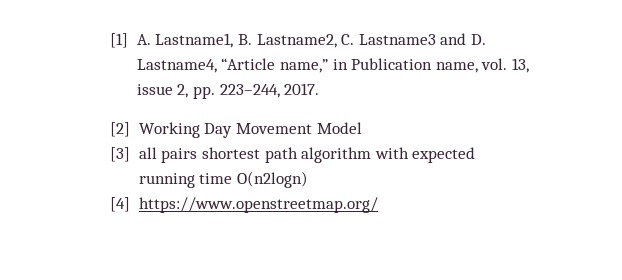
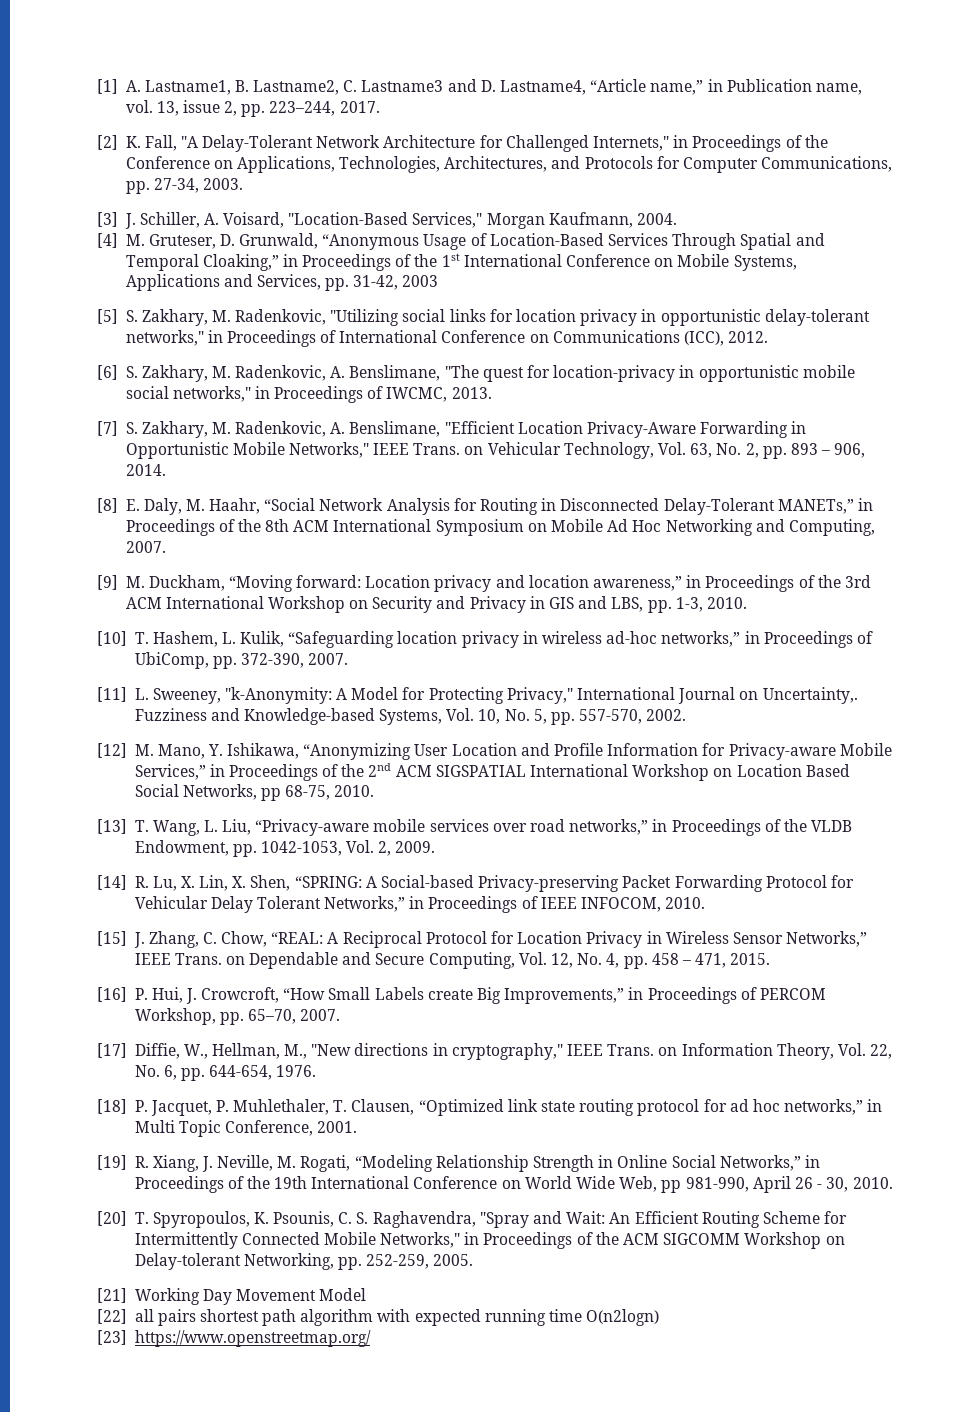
- [2] Working Day Movement Model
+ [2] K. Fall, "A Delay-Tolerant Network Architecture for Challenged Internets," in Proceedings of the Conference on Applications, Technologies, Architectures, and Protocols for Computer Communications, pp. 27-34, 2003.
+ [3] J. Schiller, A. Voisard, "Location-Based Services," Morgan Kaufmann, 2004.
+ [4] M. Gruteser, D. Grunwald, “Anonymous Usage of Location-Based Services Through Spatial and Temporal Cloaking,” in Proceedings of the 1st International Conference on Mobile Systems, Applications and Services, pp. 31-42, 2003
+ [5] S. Zakhary, M. Radenkovic, "Utilizing social links for location privacy in opportunistic delay-tolerant networks," in Proceedings of International Conference on Communications (ICC), 2012.
+ [6] S. Zakhary, M. Radenkovic, A. Benslimane, "The quest for location-privacy in opportunistic mobile social networks," in Proceedings of IWCMC, 2013.
+ [7] S. Zakhary, M. Radenkovic, A. Benslimane, "Efficient Location Privacy-Aware Forwarding in Opportunistic Mobile Networks," IEEE Trans. on Vehicular Technology, Vol. 63, No. 2, pp. 893 – 906, 2014.
+ [8] E. Daly, M. Haahr, “Social Network Analysis for Routing in Disconnected Delay-Tolerant MANETs,” in Proceedings of the 8th ACM International Symposium on Mobile Ad Hoc Networking and Computing, 2007.
+ [9] M. Duckham, “Moving forward: Location privacy and location awareness,” in Proceedings of the 3rd ACM International Workshop on Security and Privacy in GIS and LBS, pp. 1-3, 2010.
+ [10] T. Hashem, L. Kulik, “Safeguarding location privacy in wireless ad-hoc networks,” in Proceedings of UbiComp, pp. 372-390, 2007.
+ [11] L. Sweeney, "k-Anonymity: A Model for Protecting Privacy," International Journal on Uncertainty,. Fuzziness and Knowledge-based Systems, Vol. 10, No. 5, pp. 557-570, 2002.
+ [12] M. Mano, Y. Ishikawa, “Anonymizing User Location and Profile Information for Privacy-aware Mobile Services,” in Proceedings of the 2nd ACM SIGSPATIAL International Workshop on Location Based Social Networks, pp 68-75, 2010.
+ [13] T. Wang, L. Liu, “Privacy-aware mobile services over road networks,” in Proceedings of the VLDB Endowment, pp. 1042-1053, Vol. 2, 2009.
+ [14] R. Lu, X. Lin, X. Shen, “SPRING: A Social-based Privacy-preserving Packet Forwarding Protocol for Vehicular Delay Tolerant Networks,” in Proceedings of IEEE INFOCOM, 2010.
+ [15] J. Zhang, C. Chow, “REAL: A Reciprocal Protocol for Location Privacy in Wireless Sensor Networks,” IEEE Trans. on Dependable and Secure Computing, Vol. 12, No. 4, pp. 458 – 471, 2015.
+ [16] P. Hui, J. Crowcroft, “How Small Labels create Big Improvements,” in Proceedings of PERCOM Workshop, pp. 65–70, 2007.
+ [17] Diffie, W., Hellman, M., "New directions in cryptography," IEEE Trans. on Information Theory, Vol. 22, No. 6, pp. 644-654, 1976.
+ [18] P. Jacquet, P. Muhlethaler, T. Clausen, “Optimized link state routing protocol for ad hoc networks,” in Multi Topic Conference, 2001.
+ [19] R. Xiang, J. Neville, M. Rogati, “Modeling Relationship Strength in Online Social Networks,” in Proceedings of the 19th International Conference on World Wide Web, pp 981-990, April 26 - 30, 2010.
+ [20] T. Spyropoulos, K. Psounis, C. S. Raghavendra, "Spray and Wait: An Efficient Routing Scheme for Intermittently Connected Mobile Networks," in Proceedings of the ACM SIGCOMM Workshop on Delay-tolerant Networking, pp. 252-259, 2005.
+ [21] Working Day Movement Model
- [3] all pairs shortest path algorithm with expected running time O(n2logn)
+ [22] all pairs shortest path algorithm with expected running time O(n2logn)
- [4] https://www.openstreetmap.org/
+ [23] https://www.openstreetmap.org/

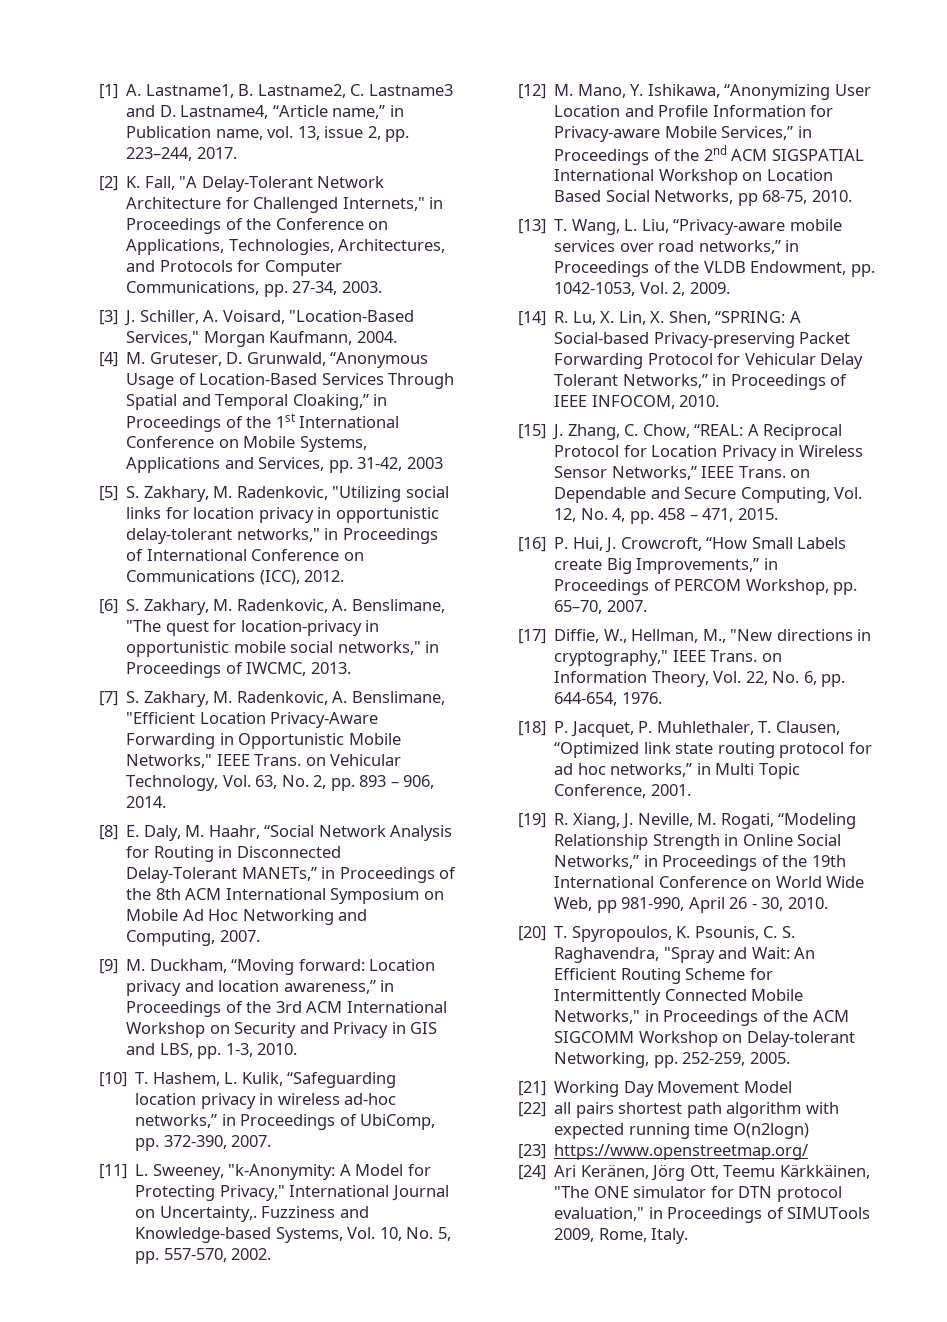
+ [24] Ari Keränen, Jörg Ott, Teemu Kärkkäinen, "The ONE simulator for DTN protocol evaluation," in Proceedings of SIMUTools 2009, Rome, Italy.

